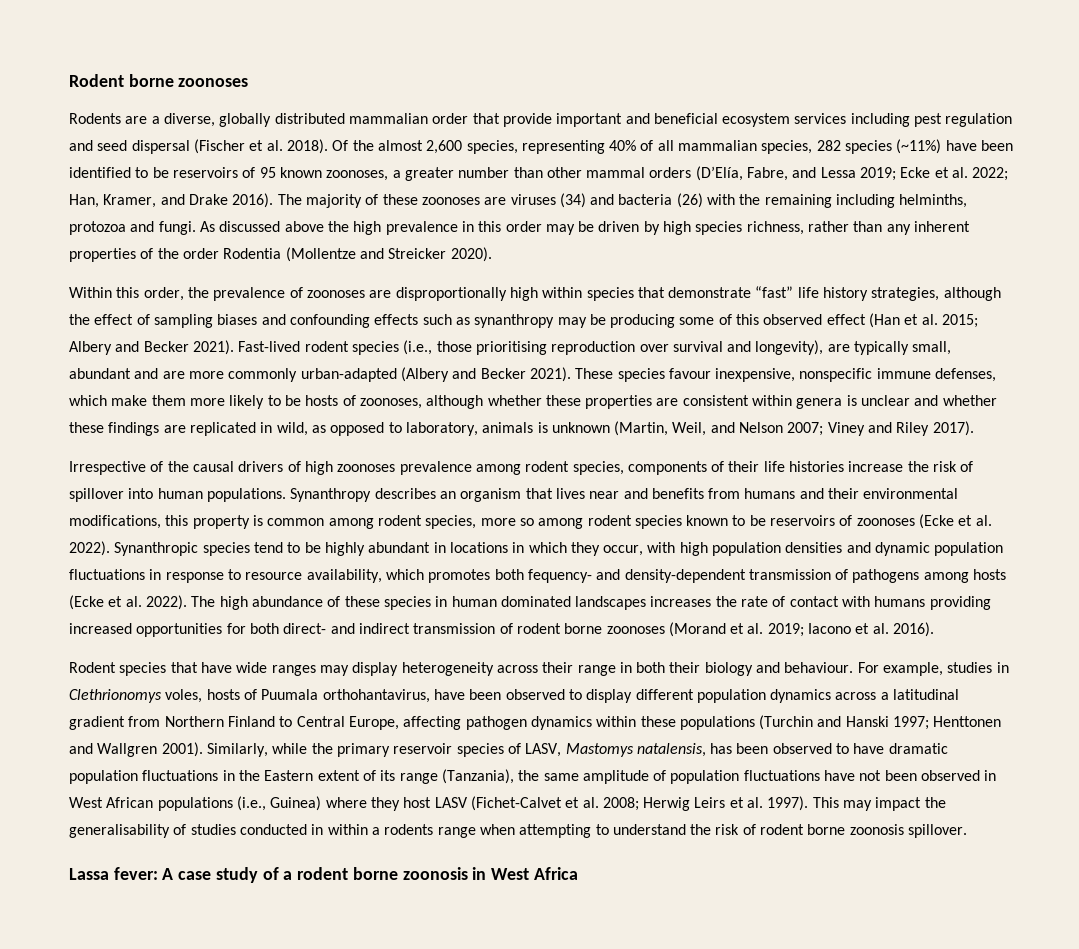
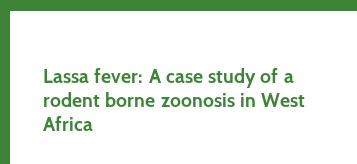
- Rodent borne zoonoses
- Rodents are a diverse, globally distributed mammalian order that provide important and beneficial ecosystem services including pest regulation and seed dispersal (Fischer et al. 2018). Of the almost 2,600 species, representing 40% of all mammalian species, 282 species (~11%) have been identified to be reservoirs of 95 known zoonoses, a greater number than other mammal orders (D’Elía, Fabre, and Lessa 2019; Ecke et al. 2022; Han, Kramer, and Drake 2016). The majority of these zoonoses are viruses (34) and bacteria (26) with the remaining including helminths, protozoa and fungi. As discussed above the high prevalence in this order may be driven by high species richness, rather than any inherent properties of the order Rodentia (Mollentze and Streicker 2020).
- Within this order, the prevalence of zoonoses are disproportionally high within species that demonstrate “fast” life history strategies, although the effect of sampling biases and confounding effects such as synanthropy may be producing some of this observed effect (Han et al. 2015; Albery and Becker 2021). Fast-lived rodent species (i.e., those prioritising reproduction over survival and longevity), are typically small, abundant and are more commonly urban-adapted (Albery and Becker 2021). These species favour inexpensive, nonspecific immune defenses, which make them more likely to be hosts of zoonoses, although whether these properties are consistent within genera is unclear and whether these findings are replicated in wild, as opposed to laboratory, animals is unknown (Martin, Weil, and Nelson 2007; Viney and Riley 2017).
- Irrespective of the causal drivers of high zoonoses prevalence among rodent species, components of their life histories increase the risk of spillover into human populations. Synanthropy describes an organism that lives near and benefits from humans and their environmental modifications, this property is common among rodent species, more so among rodent species known to be reservoirs of zoonoses (Ecke et al. 2022). Synanthropic species tend to be highly abundant in locations in which they occur, with high population densities and dynamic population fluctuations in response to resource availability, which promotes both fequency- and density-dependent transmission of pathogens among hosts (Ecke et al. 2022). The high abundance of these species in human dominated landscapes increases the rate of contact with humans providing increased opportunities for both direct- and indirect transmission of rodent borne zoonoses (Morand et al. 2019; Iacono et al. 2016).
- Rodent species that have wide ranges may display heterogeneity across their range in both their biology and behaviour. For example, studies in Clethrionomys voles, hosts of Puumala orthohantavirus, have been observed to display different population dynamics across a latitudinal gradient from Northern Finland to Central Europe, affecting pathogen dynamics within these populations (Turchin and Hanski 1997; Henttonen and Wallgren 2001). Similarly, while the primary reservoir species of LASV, Mastomys natalensis, has been observed to have dramatic population fluctuations in the Eastern extent of its range (Tanzania), the same amplitude of population fluctuations have not been observed in West African populations (i.e., Guinea) where they host LASV (Fichet-Calvet et al. 2008; Herwig Leirs et al. 1997). This may impact the generalisability of studies conducted in within a rodents range when attempting to understand the risk of rodent borne zoonosis spillover.

